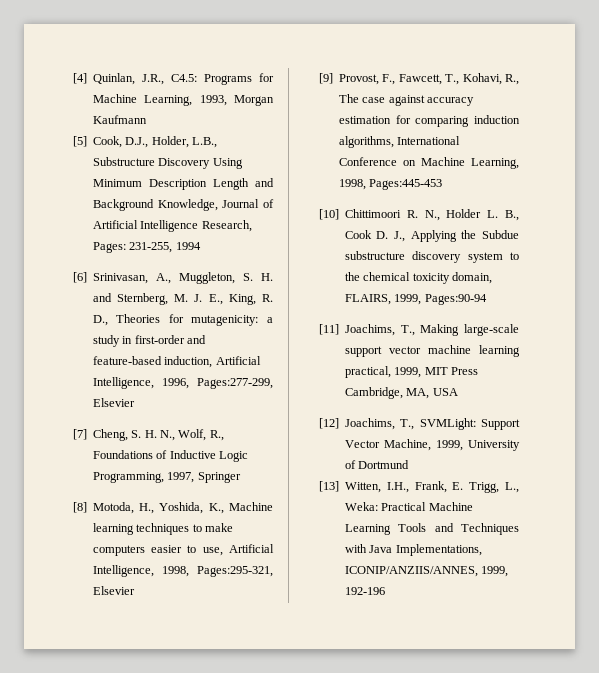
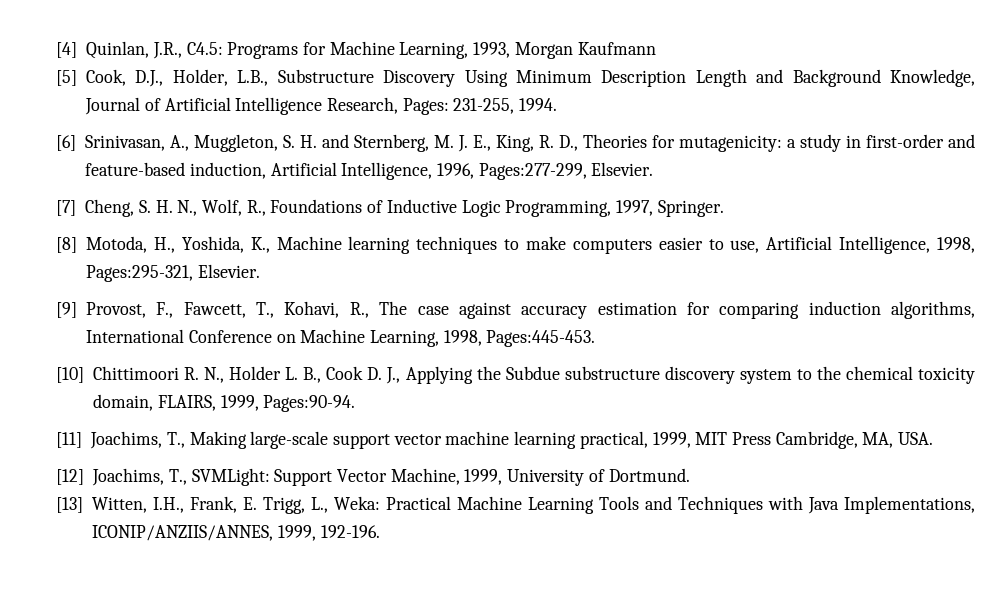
- [5] Cook, D.J., Holder, L.B., Substructure Discovery Using Minimum Description Length and Background Knowledge, Journal of Artificial Intelligence Research, Pages: 231-255, 1994
+ [5] Cook, D.J., Holder, L.B., Substructure Discovery Using Minimum Description Length and Background Knowledge, Journal of Artificial Intelligence Research, Pages: 231-255, 1994.
- [6] Srinivasan, A., Muggleton, S. H. and Sternberg, M. J. E., King, R. D., Theories for mutagenicity: a study in first-order and feature-based induction, Artificial Intelligence, 1996, Pages:277-299, Elsevier
+ [6] Srinivasan, A., Muggleton, S. H. and Sternberg, M. J. E., King, R. D., Theories for mutagenicity: a study in first-order and feature-based induction, Artificial Intelligence, 1996, Pages:277-299, Elsevier.
- [7] Cheng, S. H. N., Wolf, R., Foundations of Inductive Logic Programming, 1997, Springer
+ [7] Cheng, S. H. N., Wolf, R., Foundations of Inductive Logic Programming, 1997, Springer.
- [8] Motoda, H., Yoshida, K., Machine learning techniques to make computers easier to use, Artificial Intelligence, 1998, Pages:295-321, Elsevier
+ [8] Motoda, H., Yoshida, K., Machine learning techniques to make computers easier to use, Artificial Intelligence, 1998, Pages:295-321, Elsevier.
- [9] Provost, F., Fawcett, T., Kohavi, R., The case against accuracy estimation for comparing induction algorithms, International Conference on Machine Learning, 1998, Pages:445-453
+ [9] Provost, F., Fawcett, T., Kohavi, R., The case against accuracy estimation for comparing induction algorithms, International Conference on Machine Learning, 1998, Pages:445-453.
- [10] Chittimoori R. N., Holder L. B., Cook D. J., Applying the Subdue substructure discovery system to the chemical toxicity domain, FLAIRS, 1999, Pages:90-94
+ [10] Chittimoori R. N., Holder L. B., Cook D. J., Applying the Subdue substructure discovery system to the chemical toxicity domain, FLAIRS, 1999, Pages:90-94.
- [11] Joachims, T., Making large-scale support vector machine learning practical, 1999, MIT Press Cambridge, MA, USA
+ [11] Joachims, T., Making large-scale support vector machine learning practical, 1999, MIT Press Cambridge, MA, USA.
- [12] Joachims, T., SVMLight: Support Vector Machine, 1999, University of Dortmund
+ [12] Joachims, T., SVMLight: Support Vector Machine, 1999, University of Dortmund.
- [13] Witten, I.H., Frank, E. Trigg, L., Weka: Practical Machine Learning Tools and Techniques with Java Implementations, ICONIP/ANZIIS/ANNES, 1999, 192-196
+ [13] Witten, I.H., Frank, E. Trigg, L., Weka: Practical Machine Learning Tools and Techniques with Java Implementations, ICONIP/ANZIIS/ANNES, 1999, 192-196.

